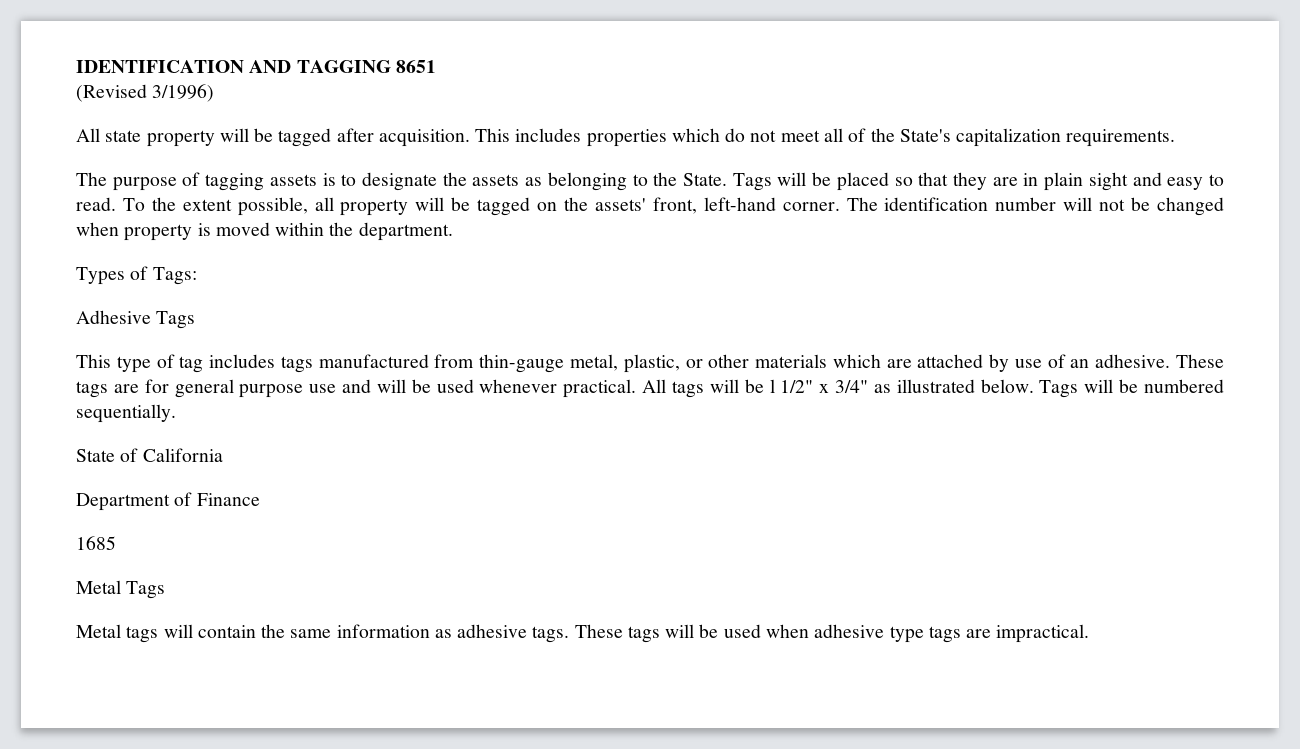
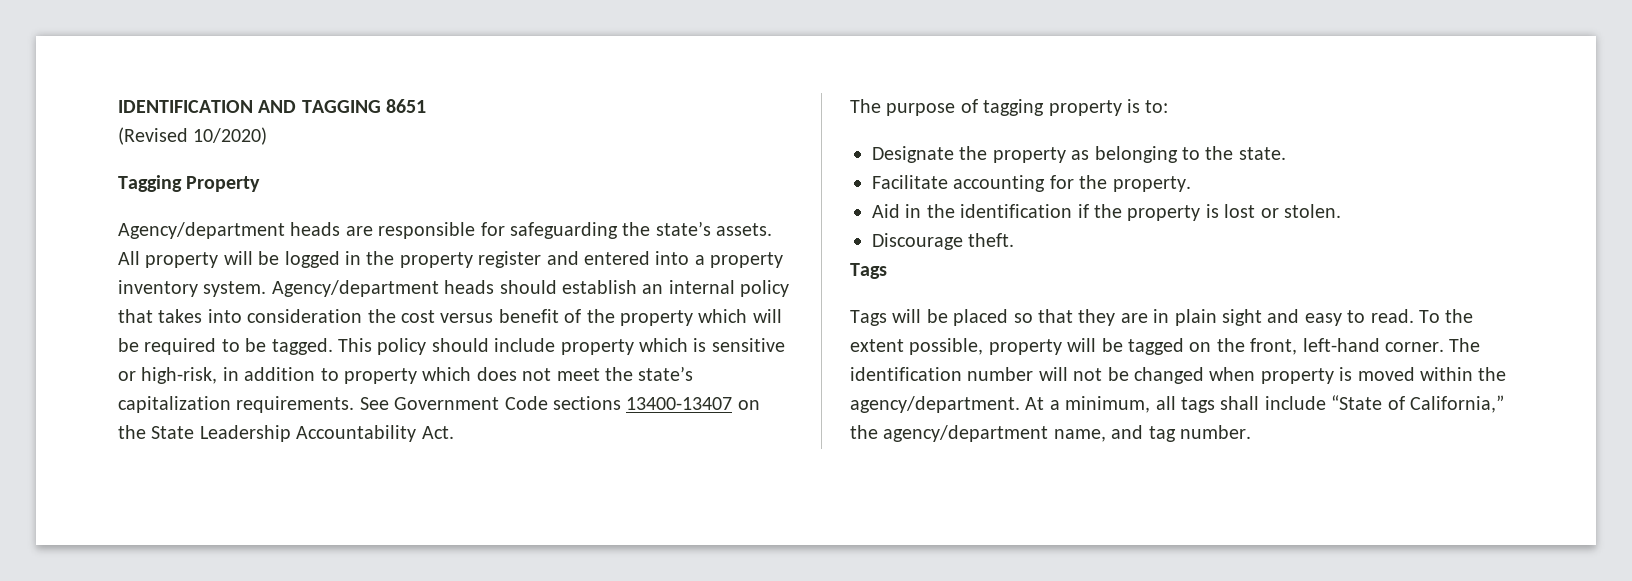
- (Revised 3/1996)
- All state property will be tagged after acquisition. This includes properties which do not meet all of the State's capitalization requirements.
- The purpose of tagging assets is to designate the assets as belonging to the State. Tags will be placed so that they are in plain sight and easy to read.
+ (Revised 10/2020)
+ Tagging Property
+ Agency/department heads are responsible for safeguarding the state’s assets. All property will be logged in the property register and entered into a property inventory system. Agency/department heads should establish an internal policy that takes into consideration the cost versus benefit of the property which will be required to be tagged. This policy should include property which is sensitive or high-risk, in addition to property which does not meet the state’s capitalization requirements. See Government Code sections 13400-13407 on the State Leadership Accountability Act.
+ The purpose of tagging property is to:
+ Designate the property as belonging to the state.
+ Facilitate accounting for the property.
+ Aid in the identification if the property is lost or stolen.
+ Discourage theft.
+ Tags
+ Tags will be placed so that they are in plain sight and easy to read.
- To the extent possible, all property will be tagged on the assets' front, left-hand corner.
+ To the extent possible, property will be tagged on the front, left-hand corner.
- The identification number will not be changed when property is moved within the department.
- Types of Tags:
- Adhesive Tags
- This type of tag includes tags manufactured from thin-gauge metal, plastic, or other materials which are attached by use of an adhesive. These tags are for general purpose use and will be used whenever practical. All tags will be l 1/2" x 3/4" as illustrated below. Tags will be numbered sequentially.
- State of California
- Department of Finance
- 1685
- Metal Tags
- Metal tags will contain the same information as adhesive tags. These tags will be used when adhesive type tags are impractical.
+ The identification number will not be changed when property is moved within the agency/department. At a minimum, all tags shall include “State of California,” the agency/department name, and tag number.

